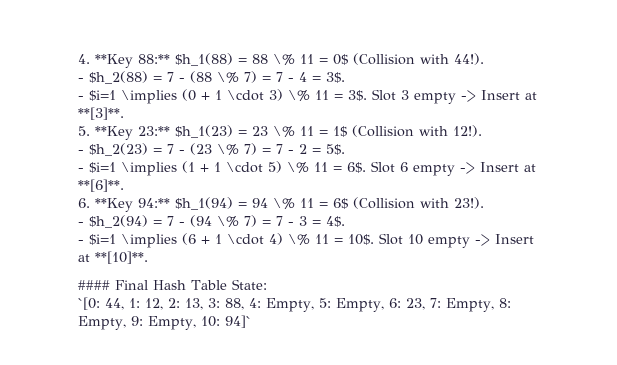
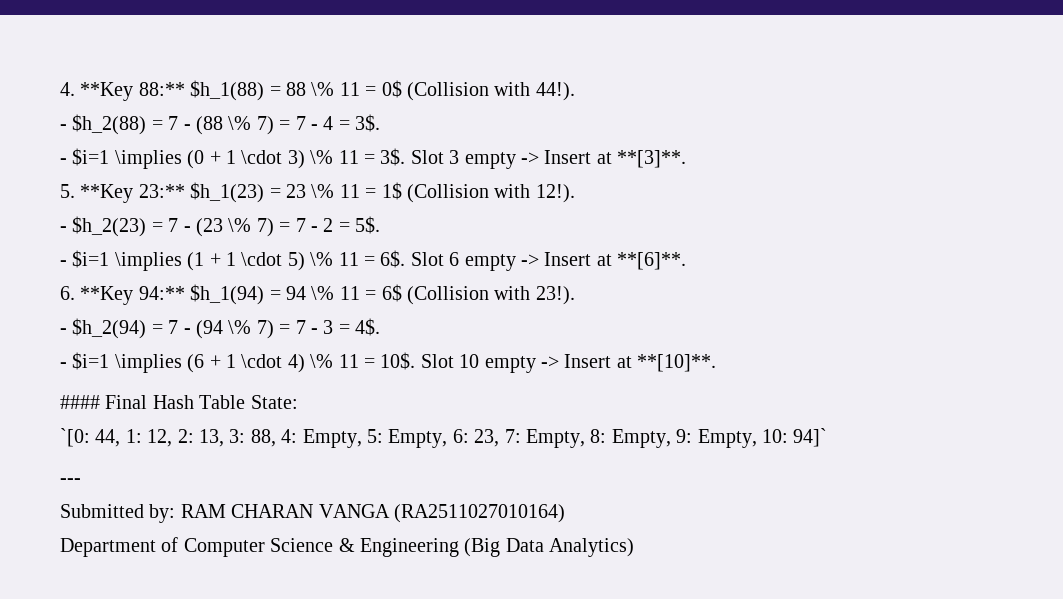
+ ---
+ Submitted by: RAM CHARAN VANGA (RA2511027010164)
+ Department of Computer Science & Engineering (Big Data Analytics)

